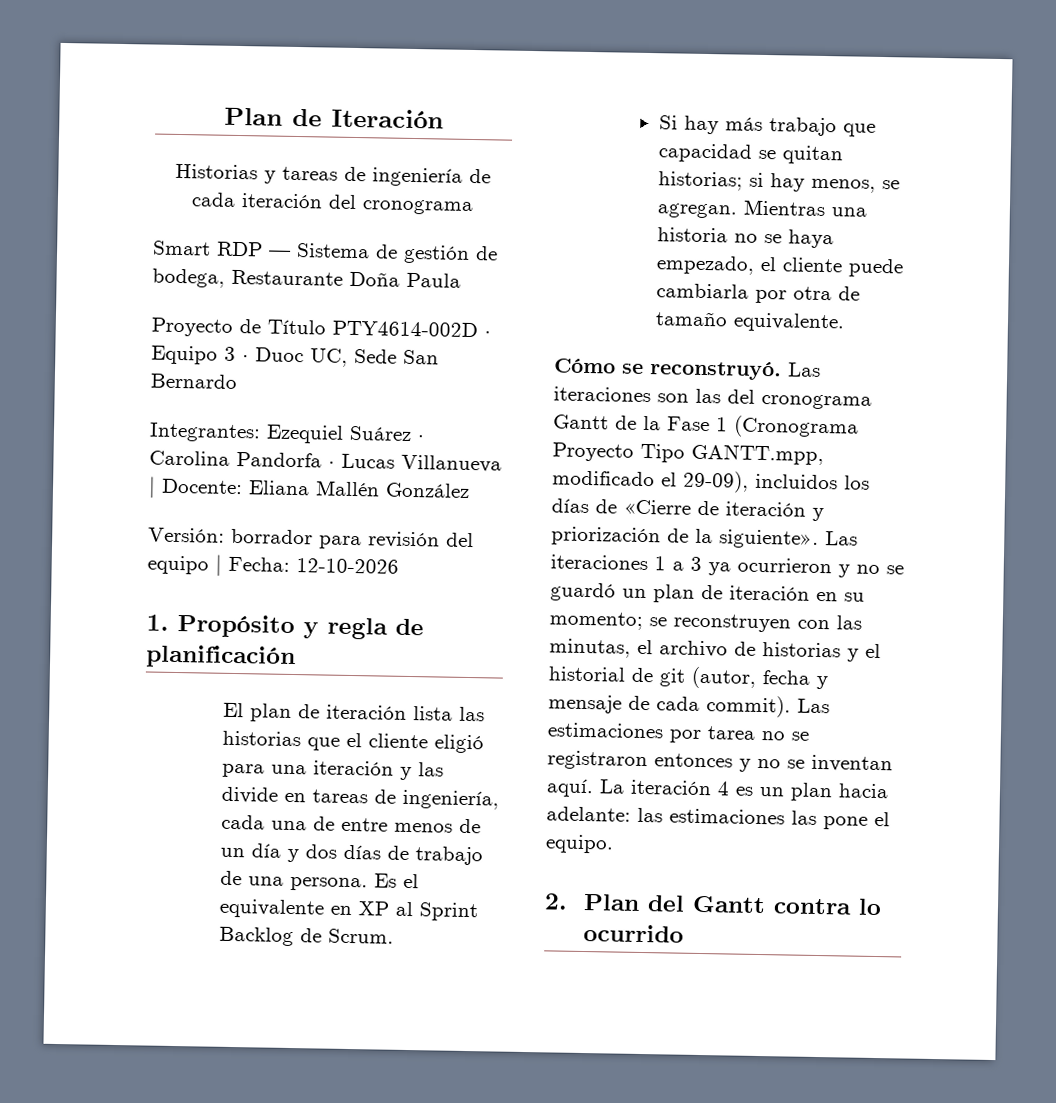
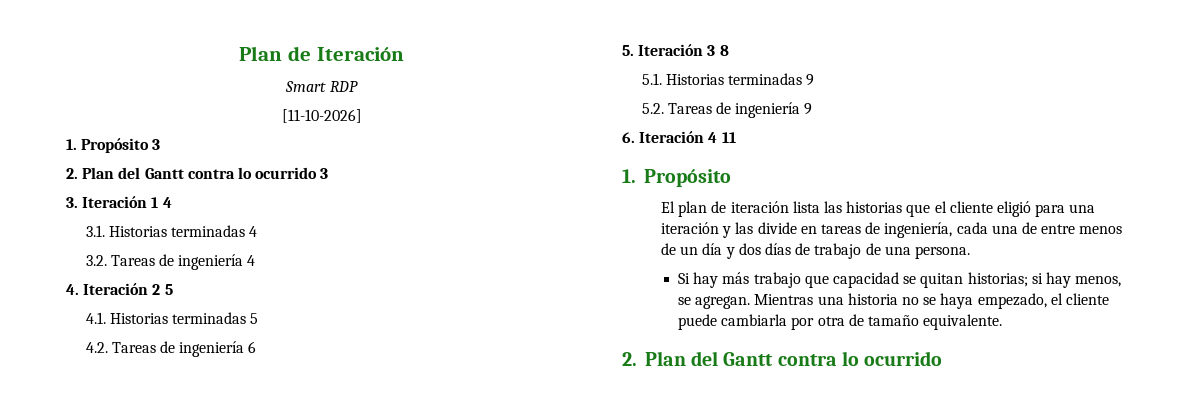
- Historias y tareas de ingeniería de cada iteración del cronograma
- Smart RDP — Sistema de gestión de bodega, Restaurante Doña Paula
- Proyecto de Título PTY4614-002D · Equipo 3 · Duoc UC, Sede San Bernardo
- Integrantes: Ezequiel Suárez · Carolina Pandorfa · Lucas Villanueva | Docente: Eliana Mallén González
- Versión: borrador para revisión del equipo | Fecha: 12-10-2026
- 1. Propósito y regla de planificación
+ Smart RDP
+ [11-10-2026]
+ 1. Propósito 3
+ 2. Plan del Gantt contra lo ocurrido 3
+ 3. Iteración 1 4
+ 3.1. Historias terminadas 4
+ 3.2. Tareas de ingeniería 4
+ 4. Iteración 2 5
+ 4.1. Historias terminadas 5
+ 4.2. Tareas de ingeniería 6
+ 5. Iteración 3 8
+ 5.1. Historias terminadas 9
+ 5.2. Tareas de ingeniería 9
+ 6. Iteración 4 11
+ 1. Propósito
- Es el equivalente en XP al Sprint Backlog de Scrum.
- Cómo se reconstruyó. Las iteraciones son las del cronograma Gantt de la Fase 1 (Cronograma Proyecto Tipo GANTT.mpp, modificado el 29-09), incluidos los días de «Cierre de iteración y priorización de la siguiente». Las iteraciones 1 a 3 ya ocurrieron y no se guardó un plan de iteración en su momento; se reconstruyen con las minutas, el archivo de historias y el historial de git (autor, fecha y mensaje de cada commit). Las estimaciones por tarea no se registraron entonces y no se inventan aquí. La iteración 4 es un plan hacia adelante: las estimaciones las pone el equipo.

